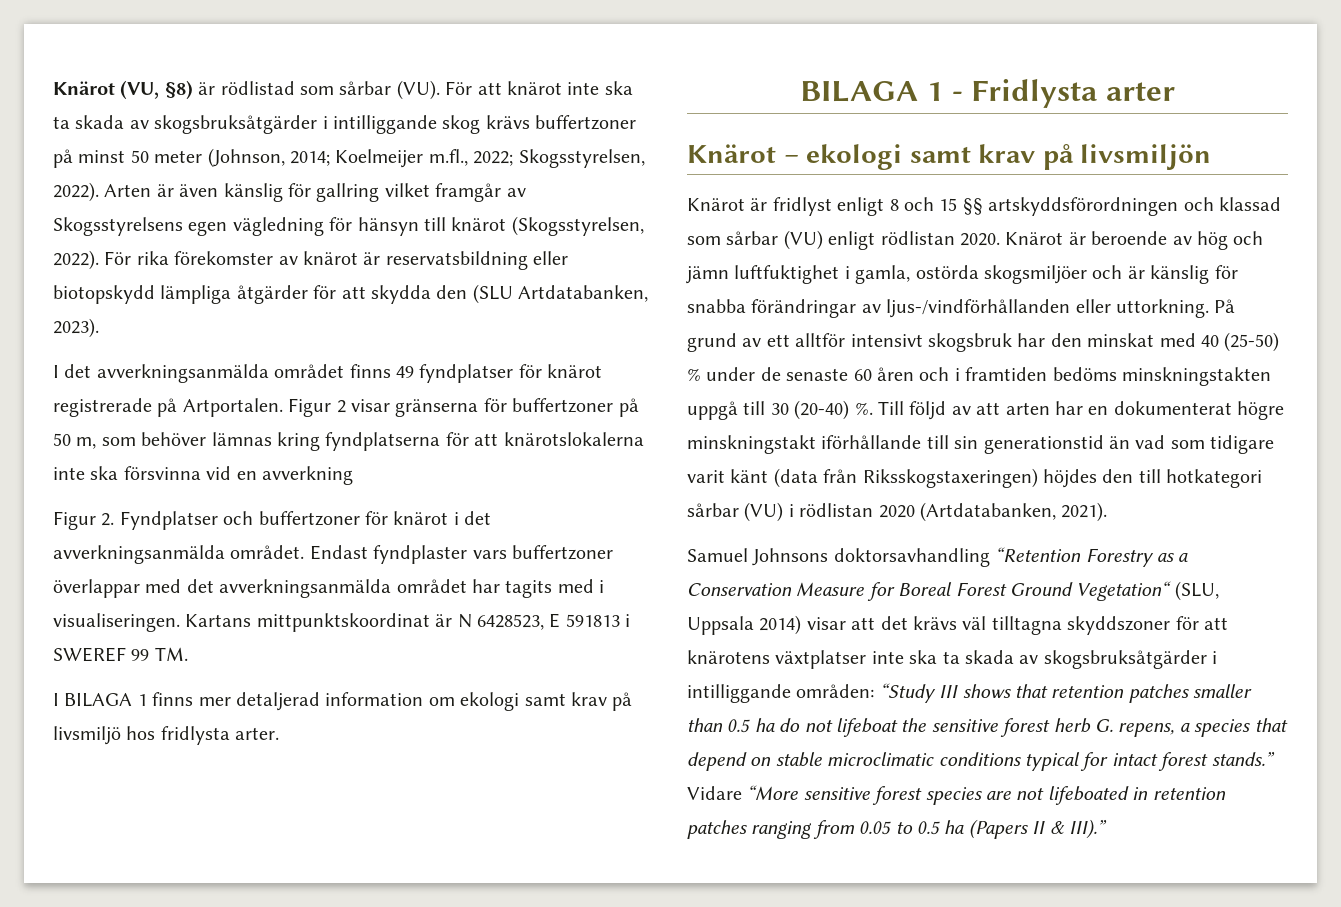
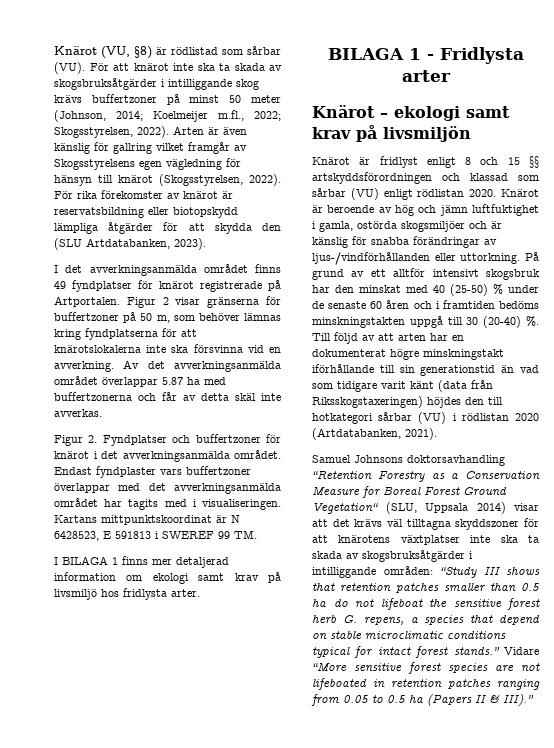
- Figur 2 visar gränserna för buffertzoner på 50 m, som behöver lämnas kring fyndplatserna för att knärotslokalerna inte ska försvinna vid en avverkning
+ Figur 2 visar gränserna för buffertzoner på 50 m, som behöver lämnas kring fyndplatserna för att knärotslokalerna inte ska försvinna vid en avverkning. Av det avverkningsanmälda området överlappar 5.87 ha med buffertzonerna och får av detta skäl inte avverkas.

